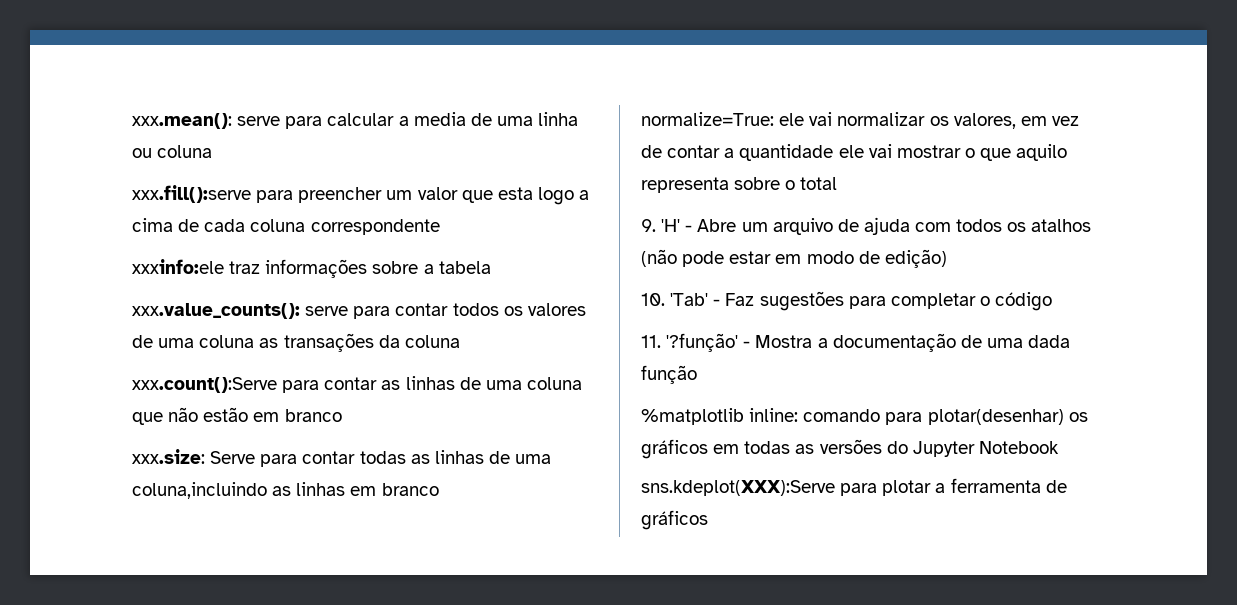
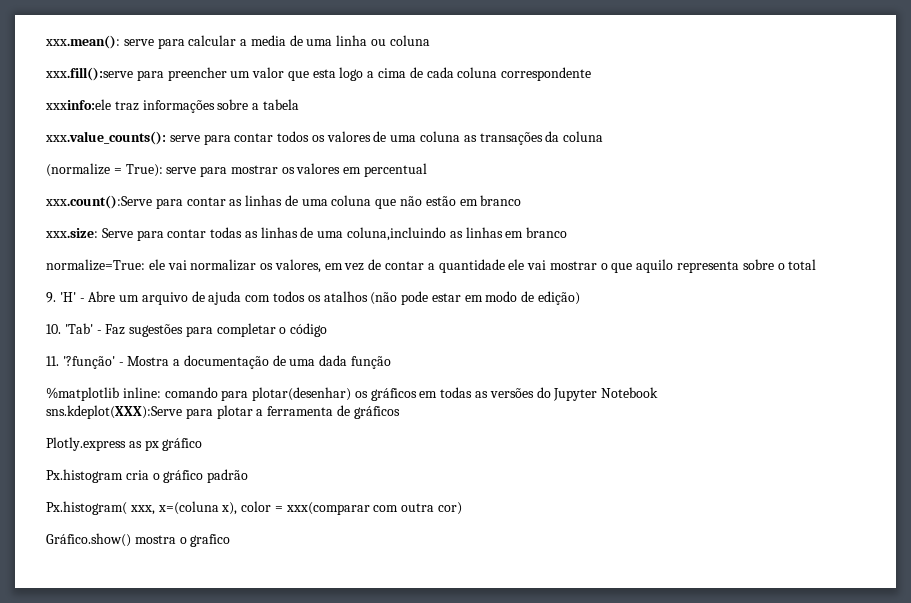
+ (normalize = True): serve para mostrar os valores em percentual
+ Plotly.express as px gráfico
+ Px.histogram cria o gráfico padrão
+ Px.histogram( xxx, x=(coluna x), color = xxx(comparar com outra cor)
+ Gráfico.show() mostra o grafico

